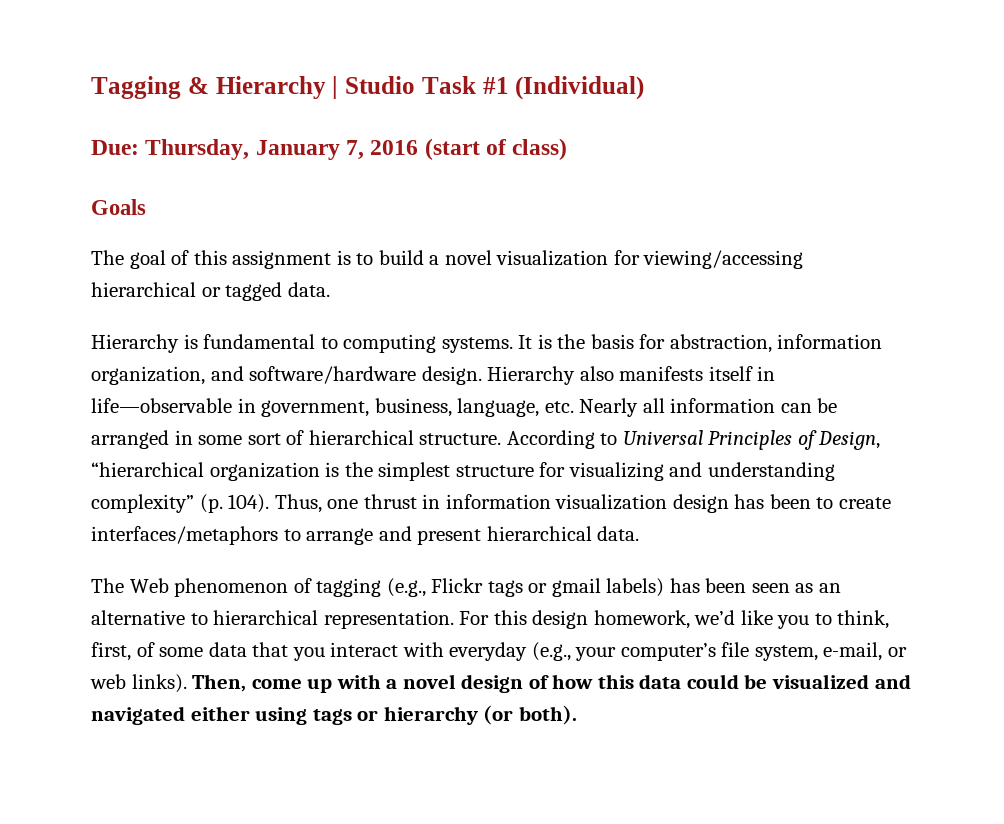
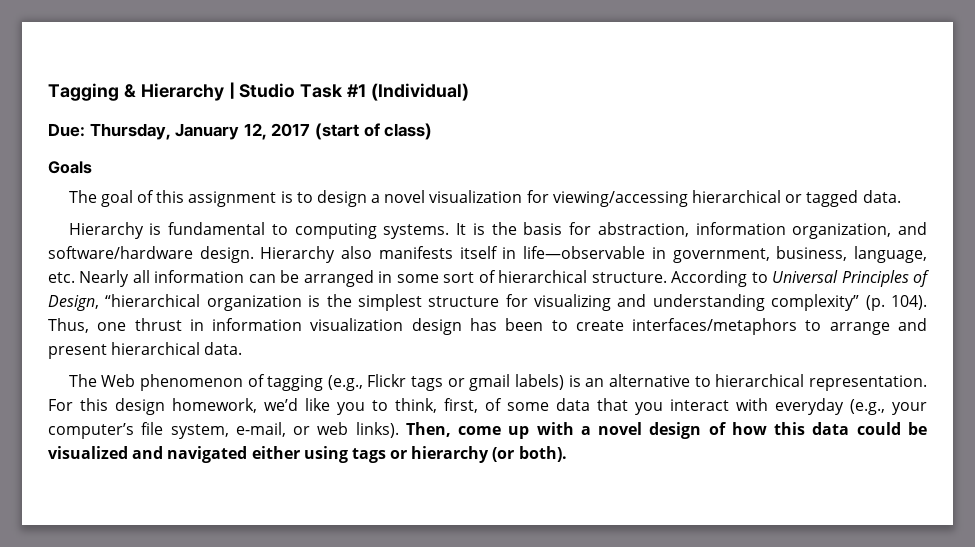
- Due: Thursday, January 7, 2016 (start of class)
+ Due: Thursday, January 12, 2017 (start of class)
- The goal of this assignment is to build a novel visualization for viewing/accessing hierarchical or tagged data.
+ The goal of this assignment is to design a novel visualization for viewing/accessing hierarchical or tagged data.
- The Web phenomenon of tagging (e.g., Flickr tags or gmail labels) has been seen as an alternative to hierarchical representation.
+ The Web phenomenon of tagging (e.g., Flickr tags or gmail labels) is an alternative to hierarchical representation.

